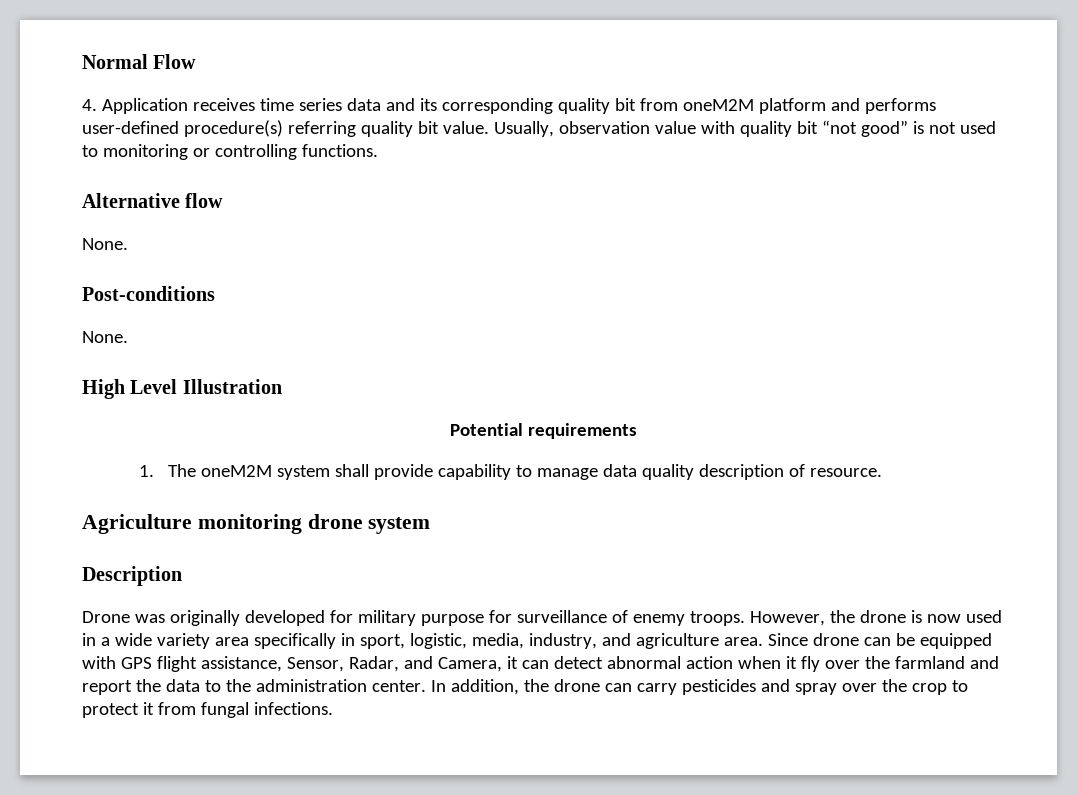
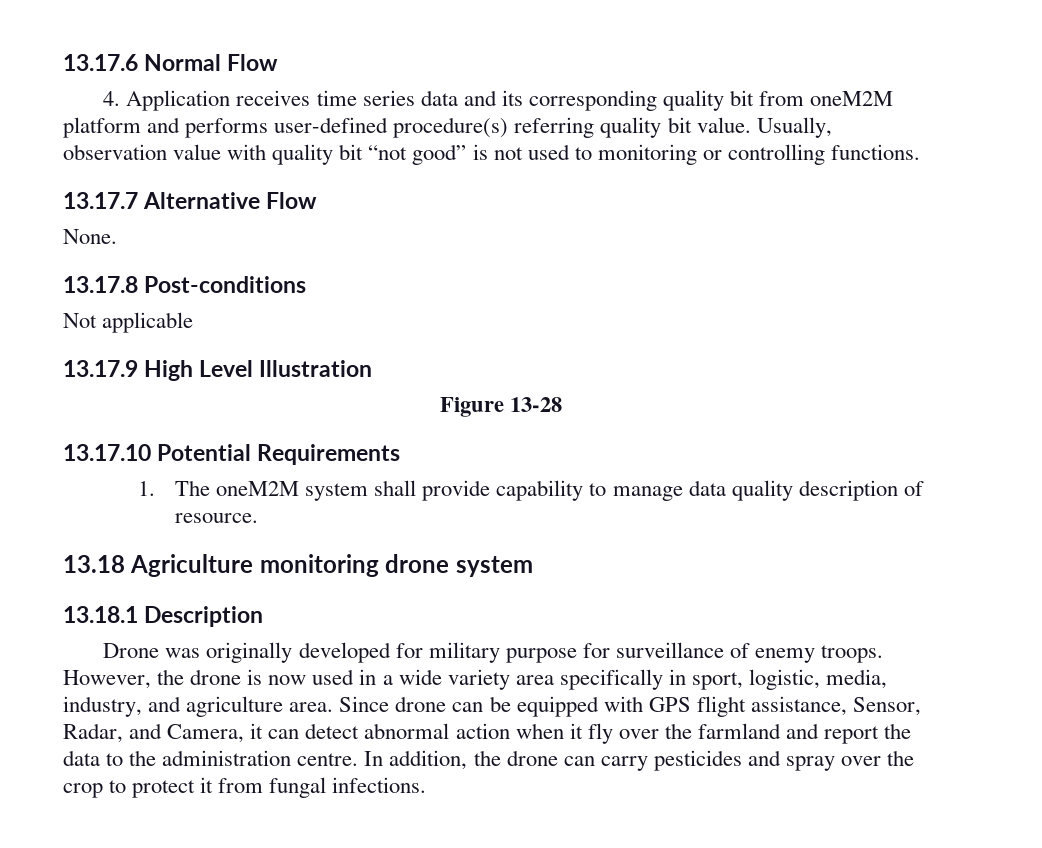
- Normal Flow
+ 13.17.6 Normal Flow
- Alternative flow
+ 13.17.7 Alternative Flow
  None.
- Post-conditions
- None.
- High Level Illustration
+ 13.17.8 Post-conditions
+ Not applicable
+ 13.17.9 High Level Illustration
- Potential requirements
+ Figure 13-28
+ 13.17.10 Potential Requirements
- Agriculture monitoring drone system
+ 13.18 Agriculture monitoring drone system
- Description
+ 13.18.1 Description
- Since drone can be equipped with GPS flight assistance, Sensor, Radar, and Camera, it can detect abnormal action when it fly over the farmland and report the data to the administration center.
+ Since drone can be equipped with GPS flight assistance, Sensor, Radar, and Camera, it can detect abnormal action when it fly over the farmland and report the data to the administration centre.

